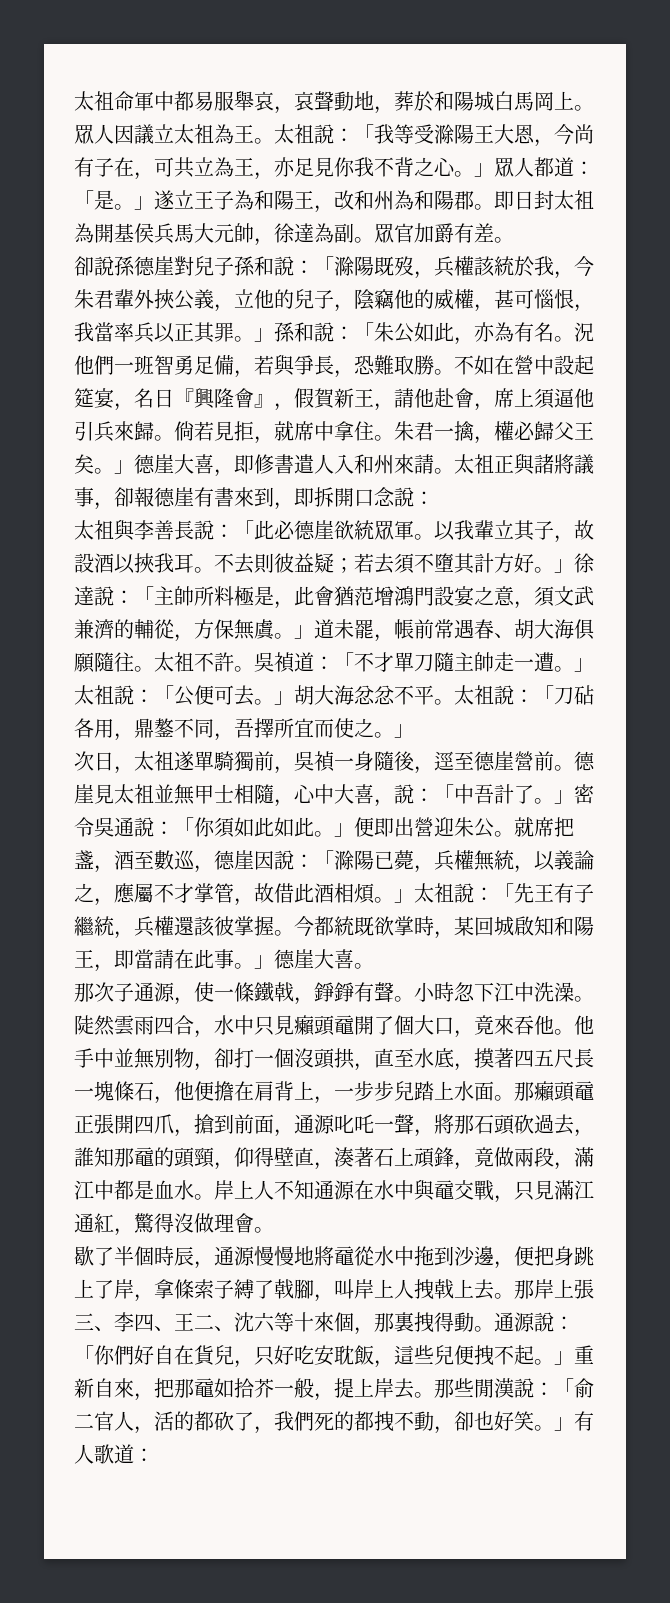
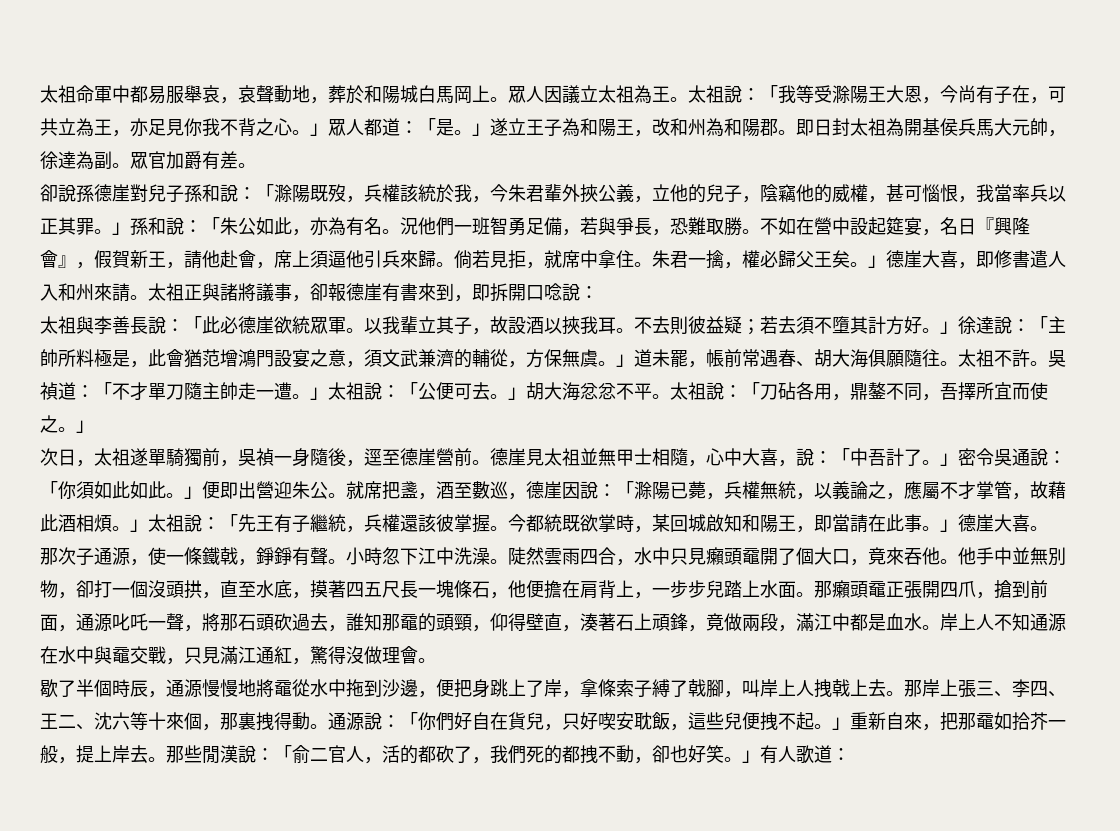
- 太祖正與諸將議事，卻報德崖有書來到，即拆開口念說：
+ 太祖正與諸將議事，卻報德崖有書來到，即拆開口唸說：
- 就席把盞，酒至數巡，德崖因說：「滁陽已薨，兵權無統，以義論之，應屬不才掌管，故借此酒相煩。」太祖說：「先王有子繼統，兵權還該彼掌握。
+ 就席把盞，酒至數巡，德崖因說：「滁陽已薨，兵權無統，以義論之，應屬不才掌管，故藉此酒相煩。」太祖說：「先王有子繼統，兵權還該彼掌握。
- 通源說：「你們好自在貨兒，只好吃安耽飯，這些兒便拽不起。」重新自來，把那黿如拾芥一般，提上岸去。
+ 通源說：「你們好自在貨兒，只好喫安耽飯，這些兒便拽不起。」重新自來，把那黿如拾芥一般，提上岸去。

